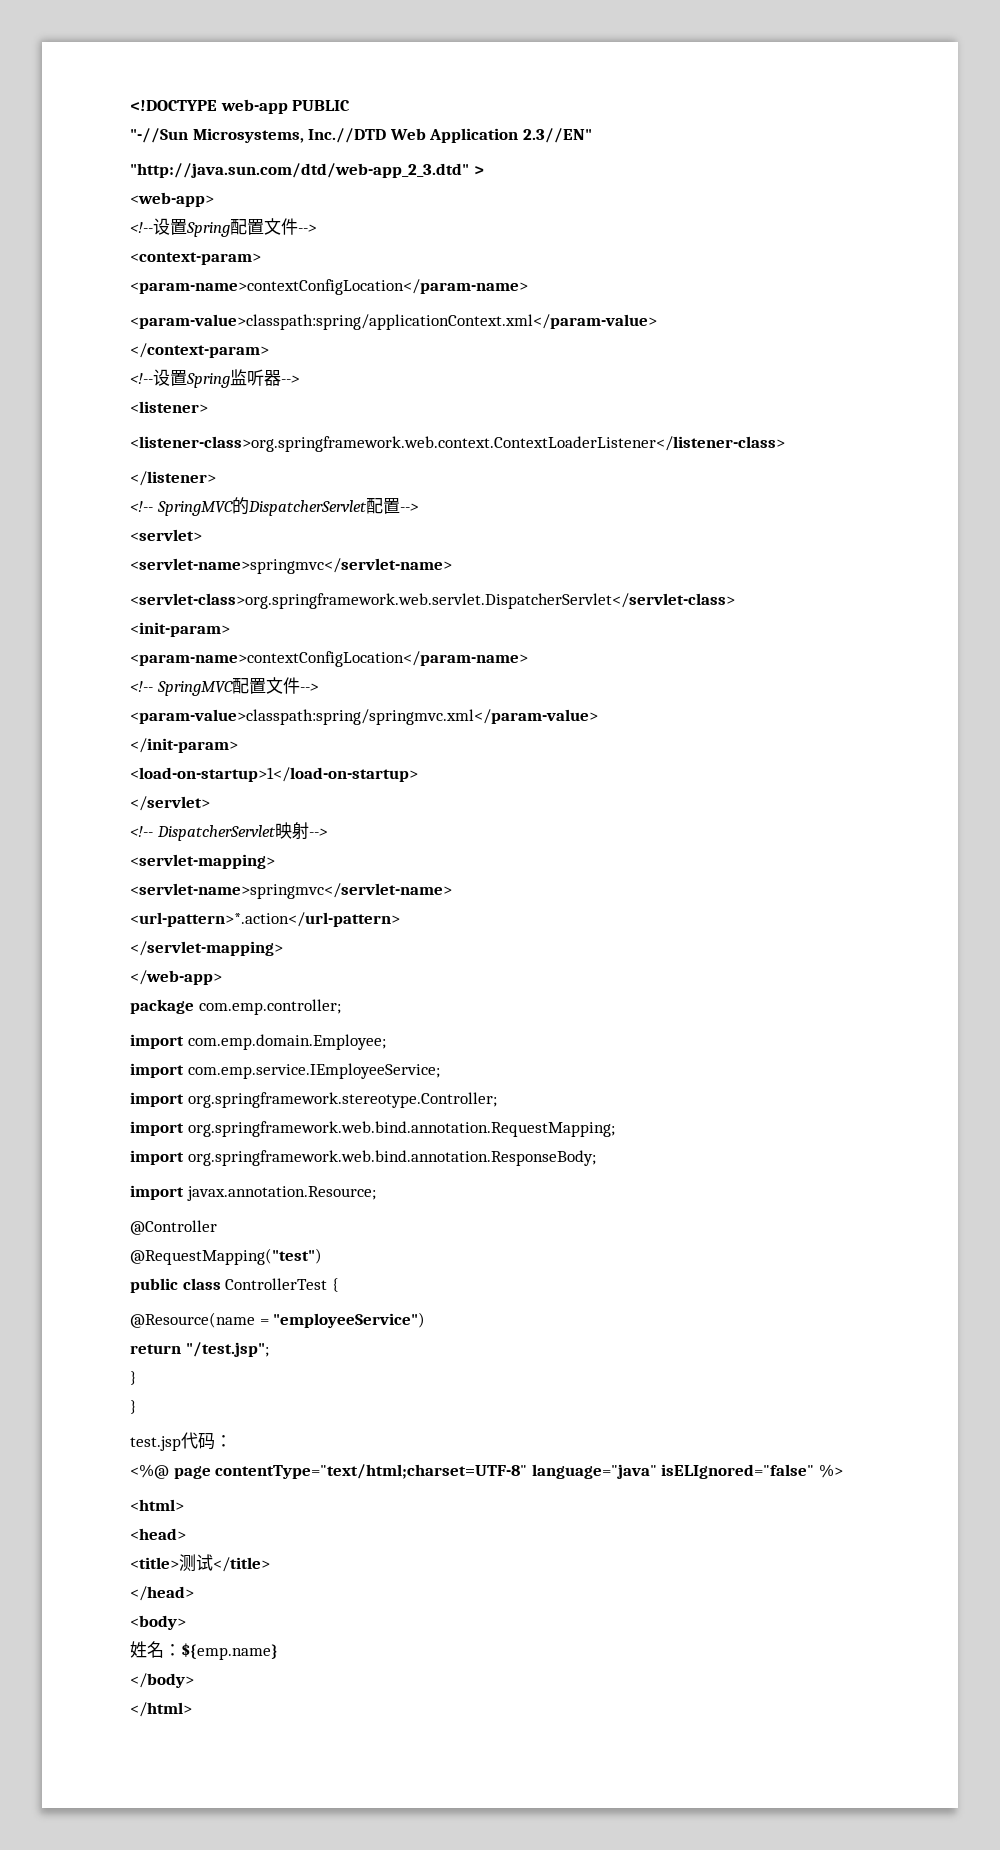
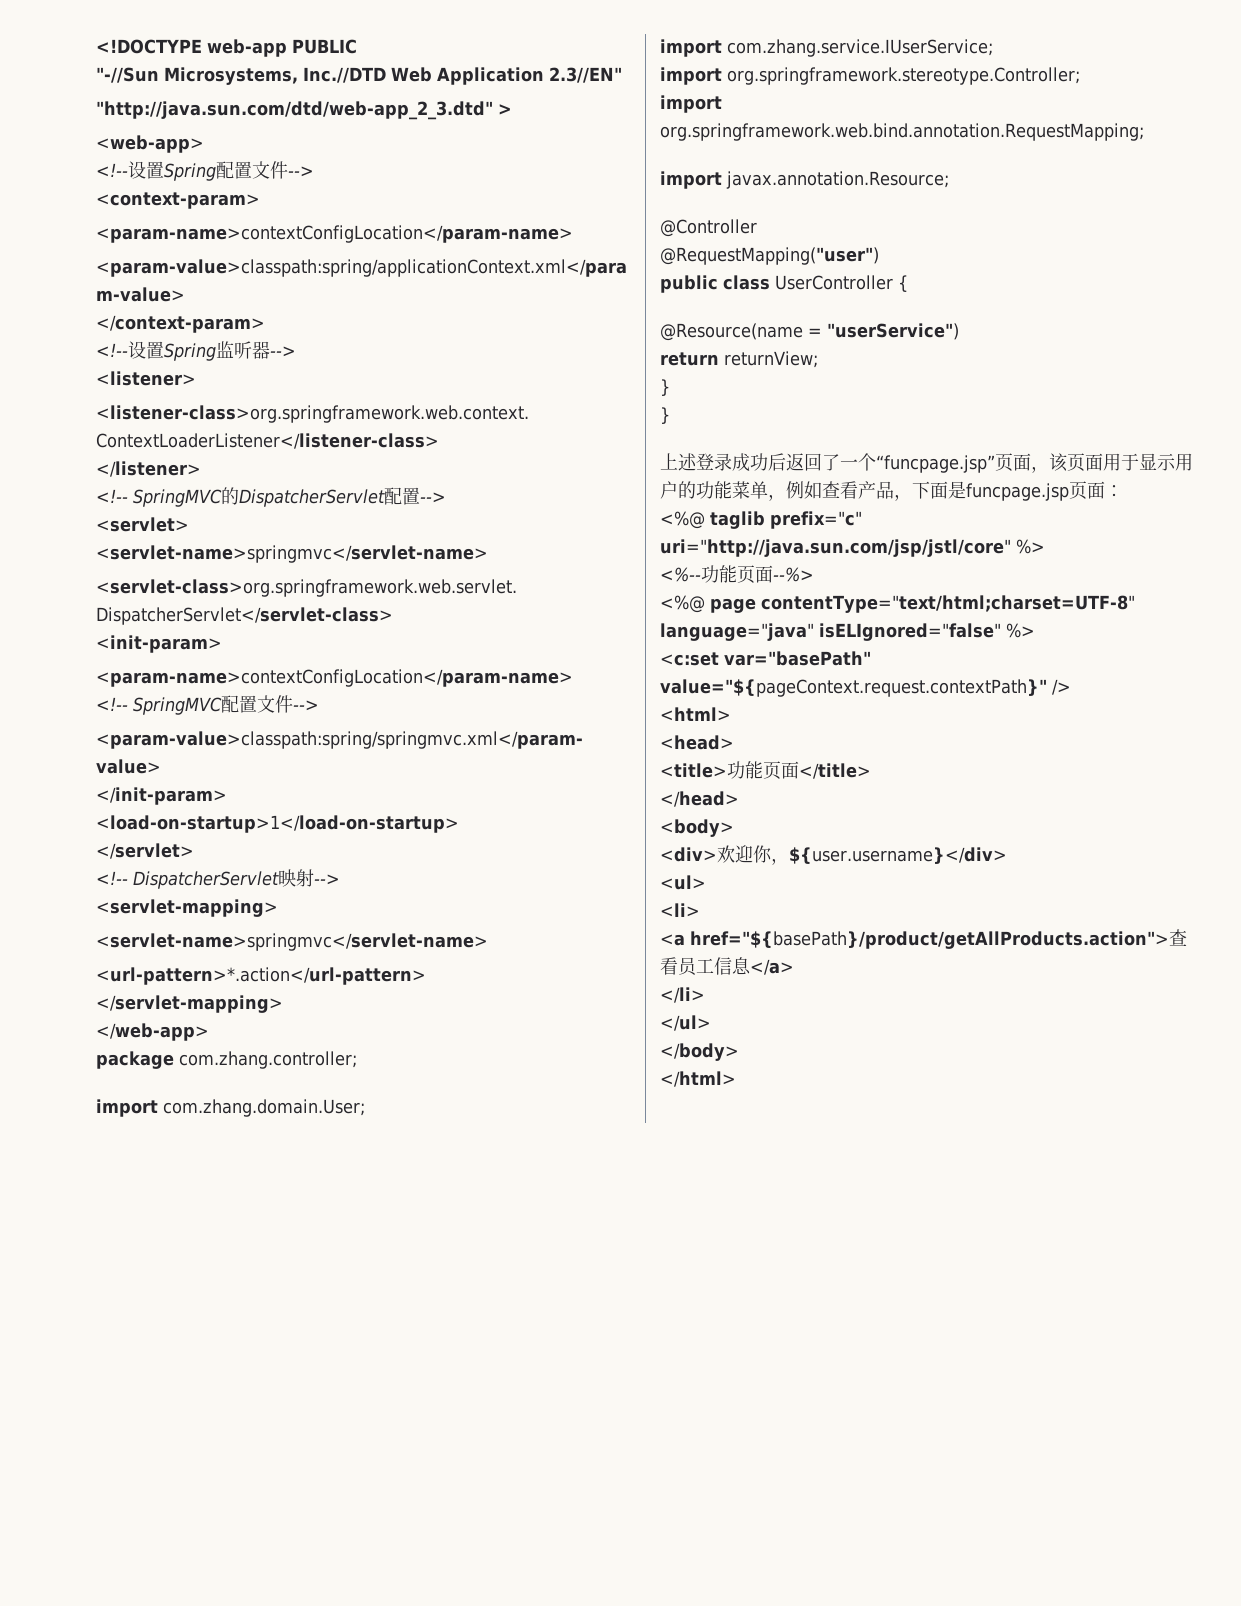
- package com.emp.controller;
- import com.emp.domain.Employee;
- import com.emp.service.IEmployeeService;
+ package com.zhang.controller;
+ import com.zhang.domain.User;
+ import com.zhang.service.IUserService;
- import org.springframework.web.bind.annotation.ResponseBody;
- @RequestMapping("test")
+ @RequestMapping("user")
- public class ControllerTest {
+ public class UserController {
- @Resource(name = "employeeService")
+ @Resource(name = "userService")
- return "/test.jsp";
+ return returnView;
- test.jsp代码：
+ 上述登录成功后返回了一个“funcpage.jsp”页面，该页面用于显示用户的功能菜单，例如查看产品，下面是funcpage.jsp页面：
+ <%@ taglib prefix="c" uri="http://java.sun.com/jsp/jstl/core" %>
+ <%--功能页面--%>
+ <c:set var="basePath" value="${pageContext.request.contextPath}" />
- <title>测试</title>
+ <title>功能页面</title>
- 姓名：${emp.name}
+ <div>欢迎你，${user.username}</div>
+ <ul>
+ <li>
+ <a href="${basePath}/product/getAllProducts.action">查看员工信息</a>
+ </li>
+ </ul>

